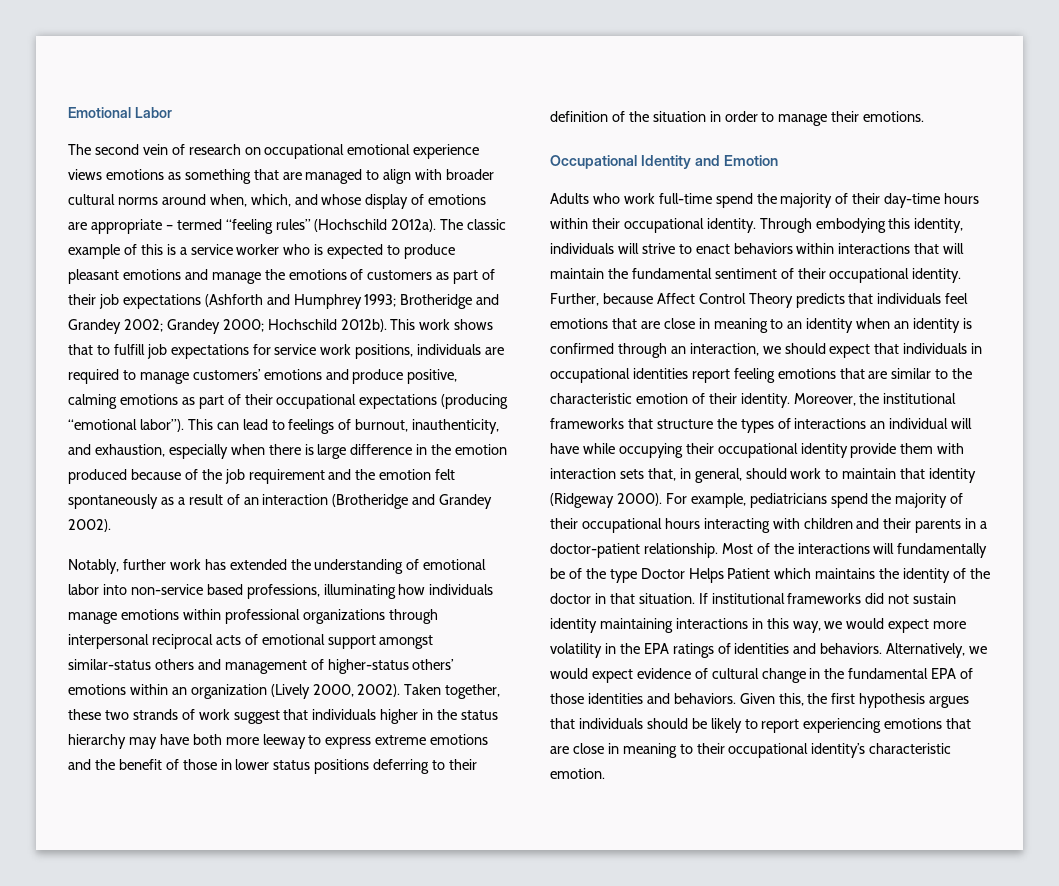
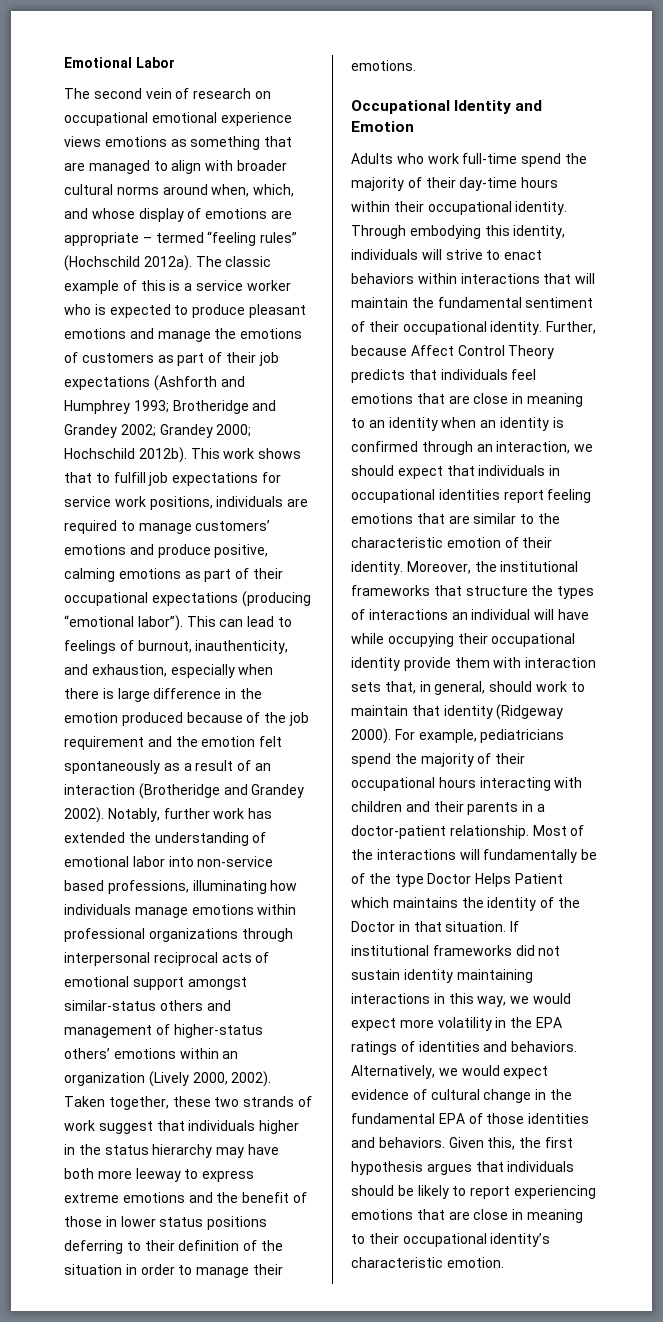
- This can lead to feelings of burnout, inauthenticity, and exhaustion, especially when there is large difference in the emotion produced because of the job requirement and the emotion felt spontaneously as a result of an interaction (Brotheridge and Grandey 2002).
- Notably, further work has extended the understanding of emotional labor into non-service based professions, illuminating how individuals manage emotions within professional organizations through interpersonal reciprocal acts of emotional support amongst similar-status others and management of higher-status others’ emotions within an organization (Lively 2000, 2002).
+ This can lead to feelings of burnout, inauthenticity, and exhaustion, especially when there is large difference in the emotion produced because of the job requirement and the emotion felt spontaneously as a result of an interaction (Brotheridge and Grandey 2002). Notably, further work has extended the understanding of emotional labor into non-service based professions, illuminating how individuals manage emotions within professional organizations through interpersonal reciprocal acts of emotional support amongst similar-status others and management of higher-status others’ emotions within an organization (Lively 2000, 2002).
- Most of the interactions will fundamentally be of the type Doctor Helps Patient which maintains the identity of the doctor in that situation.
+ Most of the interactions will fundamentally be of the type Doctor Helps Patient which maintains the identity of the Doctor in that situation.

